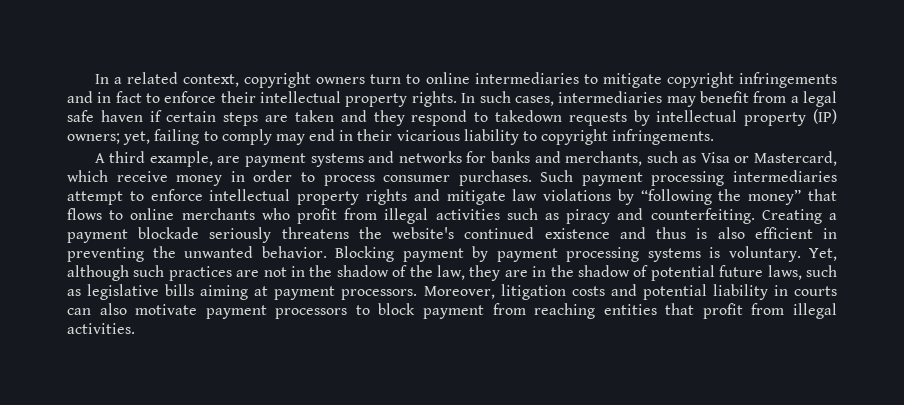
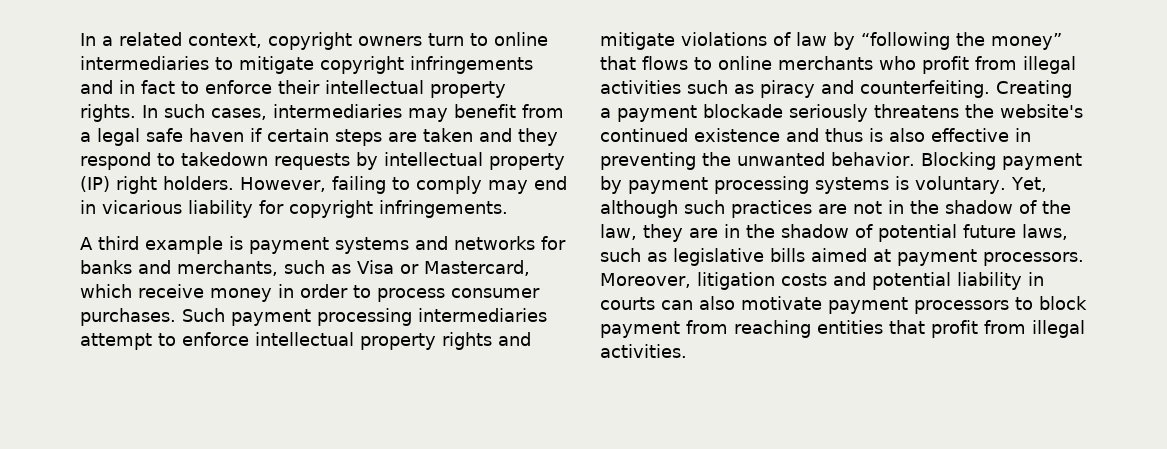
- In such cases, intermediaries may benefit from a legal safe haven if certain steps are taken and they respond to takedown requests by intellectual property (IP) owners; yet, failing to comply may end in their vicarious liability to copyright infringements.
+ In such cases, intermediaries may benefit from a legal safe haven if certain steps are taken and they respond to takedown requests by intellectual property (IP) right holders. However, failing to comply may end in vicarious liability for copyright infringements.
- A third example, are payment systems and networks for banks and merchants, such as Visa or Mastercard, which receive money in order to process consumer purchases.
+ A third example is payment systems and networks for banks and merchants, such as Visa or Mastercard, which receive money in order to process consumer purchases.
- Such payment processing intermediaries attempt to enforce intellectual property rights and mitigate law violations by “following the money” that flows to online merchants who profit from illegal activities such as piracy and counterfeiting.
+ Such payment processing intermediaries attempt to enforce intellectual property rights and mitigate violations of law by “following the money” that flows to online merchants who profit from illegal activities such as piracy and counterfeiting.
- Creating a payment blockade seriously threatens the website's continued existence and thus is also efficient in preventing the unwanted behavior.
+ Creating a payment blockade seriously threatens the website's continued existence and thus is also effective in preventing the unwanted behavior.
- Yet, although such practices are not in the shadow of the law, they are in the shadow of potential future laws, such as legislative bills aiming at payment processors.
+ Yet, although such practices are not in the shadow of the law, they are in the shadow of potential future laws, such as legislative bills aimed at payment processors.

